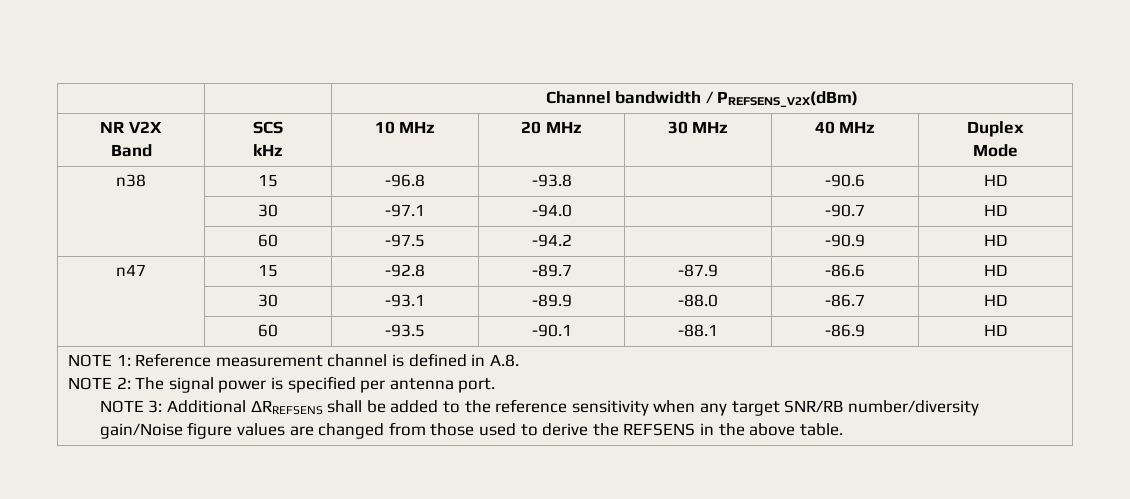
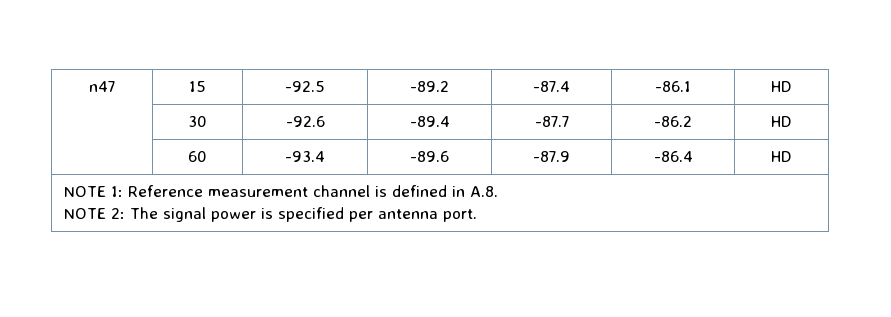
- | | Channel bandwidth / PREFSENS_V2X(dBm)
- NR V2X
- Band | SCS
- kHz | 10 MHz | 20 MHz | 30 MHz | 40 MHz | Duplex
- Mode
- n38 | 15 | -96.8 | -93.8 | | -90.6 | HD
- | 30 | -97.1 | -94.0 | | -90.7 | HD
- | 60 | -97.5 | -94.2 | | -90.9 | HD
- n47 | 15 | -92.8 | -89.7 | -87.9 | -86.6 | HD
- | 30 | -93.1 | -89.9 | -88.0 | -86.7 | HD
- | 60 | -93.5 | -90.1 | -88.1 | -86.9 | HD
+ n47 | 15 | -92.5 | -89.2 | -87.4 | -86.1 | HD
+ | 30 | -92.6 | -89.4 | -87.7 | -86.2 | HD
+ | 60 | -93.4 | -89.6 | -87.9 | -86.4 | HD
- NOTE 3: Additional ΔRREFSENS shall be added to the reference sensitivity when any target SNR/RB number/diversity gain/Noise figure values are changed from those used to derive the REFSENS in the above table.

